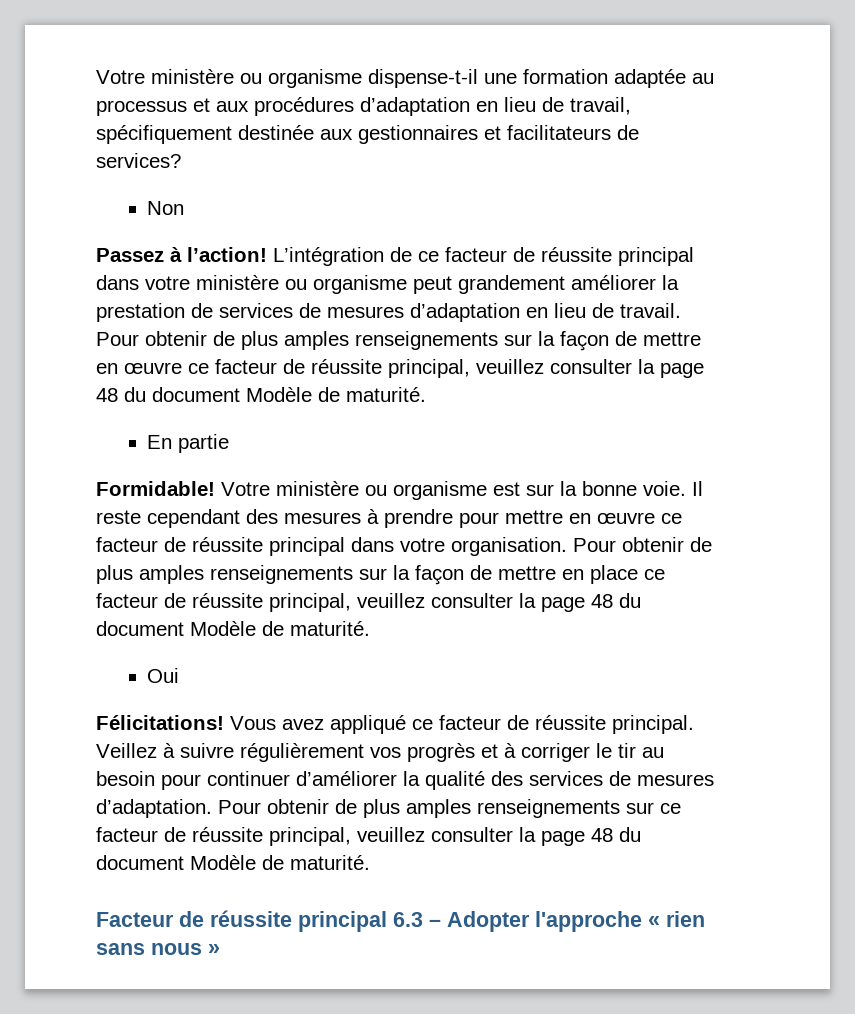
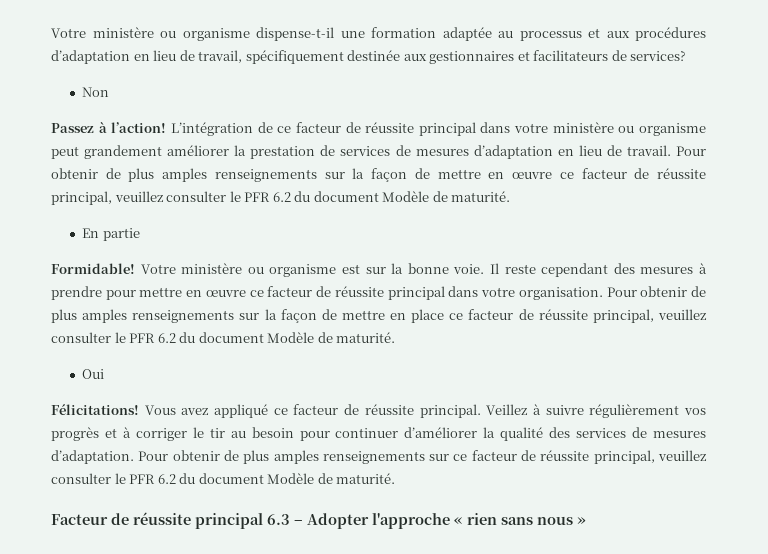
- Pour obtenir de plus amples renseignements sur la façon de mettre en œuvre ce facteur de réussite principal, veuillez consulter la page 48 du document Modèle de maturité.
+ Pour obtenir de plus amples renseignements sur la façon de mettre en œuvre ce facteur de réussite principal, veuillez consulter le PFR 6.2 du document Modèle de maturité.
- Pour obtenir de plus amples renseignements sur la façon de mettre en place ce facteur de réussite principal, veuillez consulter la page 48 du document Modèle de maturité.
+ Pour obtenir de plus amples renseignements sur la façon de mettre en place ce facteur de réussite principal, veuillez consulter le PFR 6.2 du document Modèle de maturité.
- Pour obtenir de plus amples renseignements sur ce facteur de réussite principal, veuillez consulter la page 48 du document Modèle de maturité.
+ Pour obtenir de plus amples renseignements sur ce facteur de réussite principal, veuillez consulter le PFR 6.2 du document Modèle de maturité.

